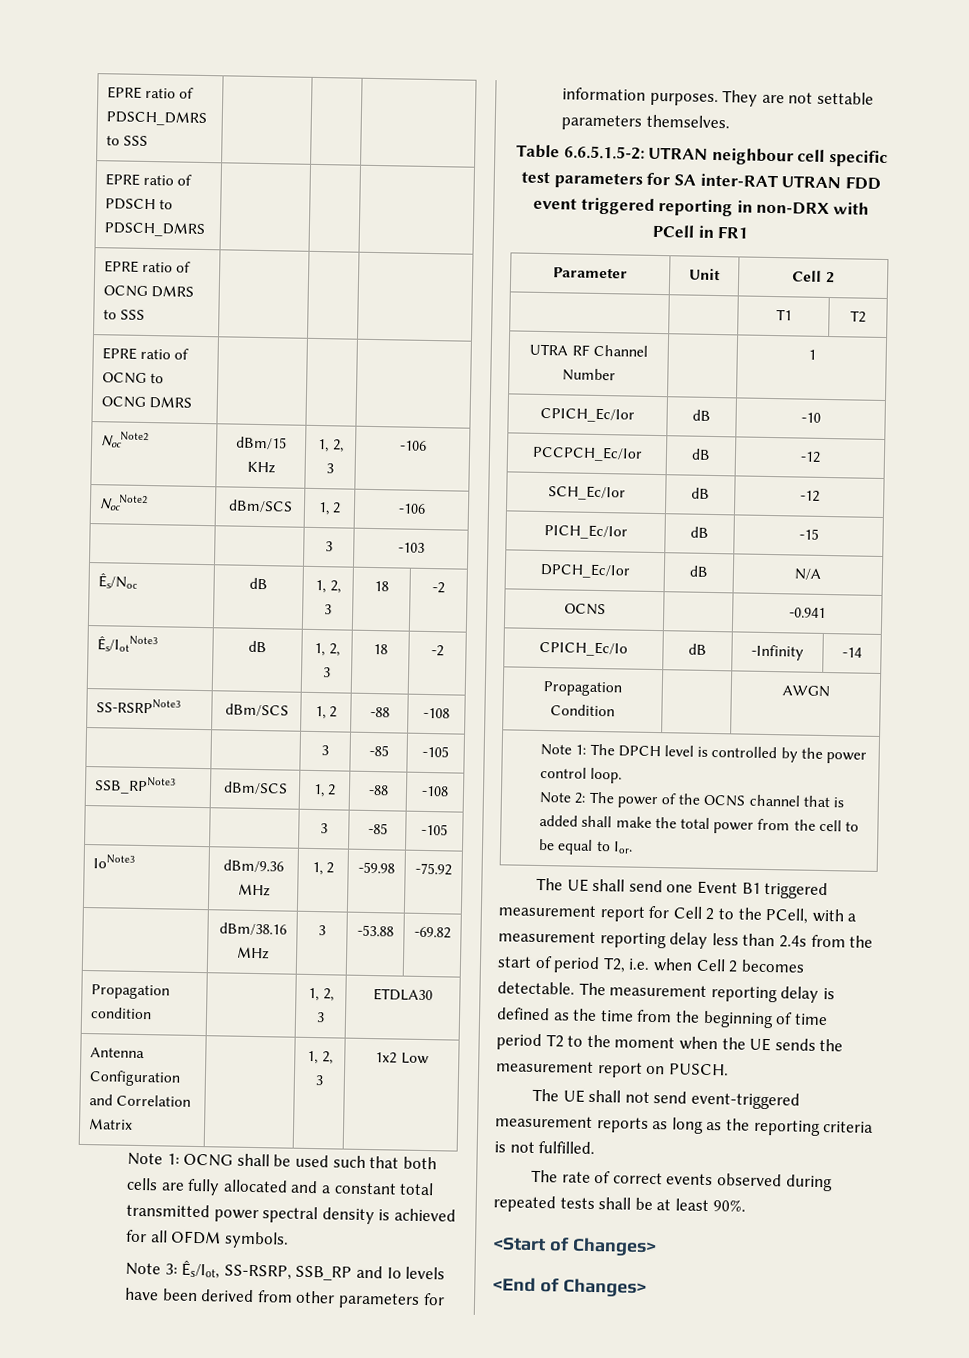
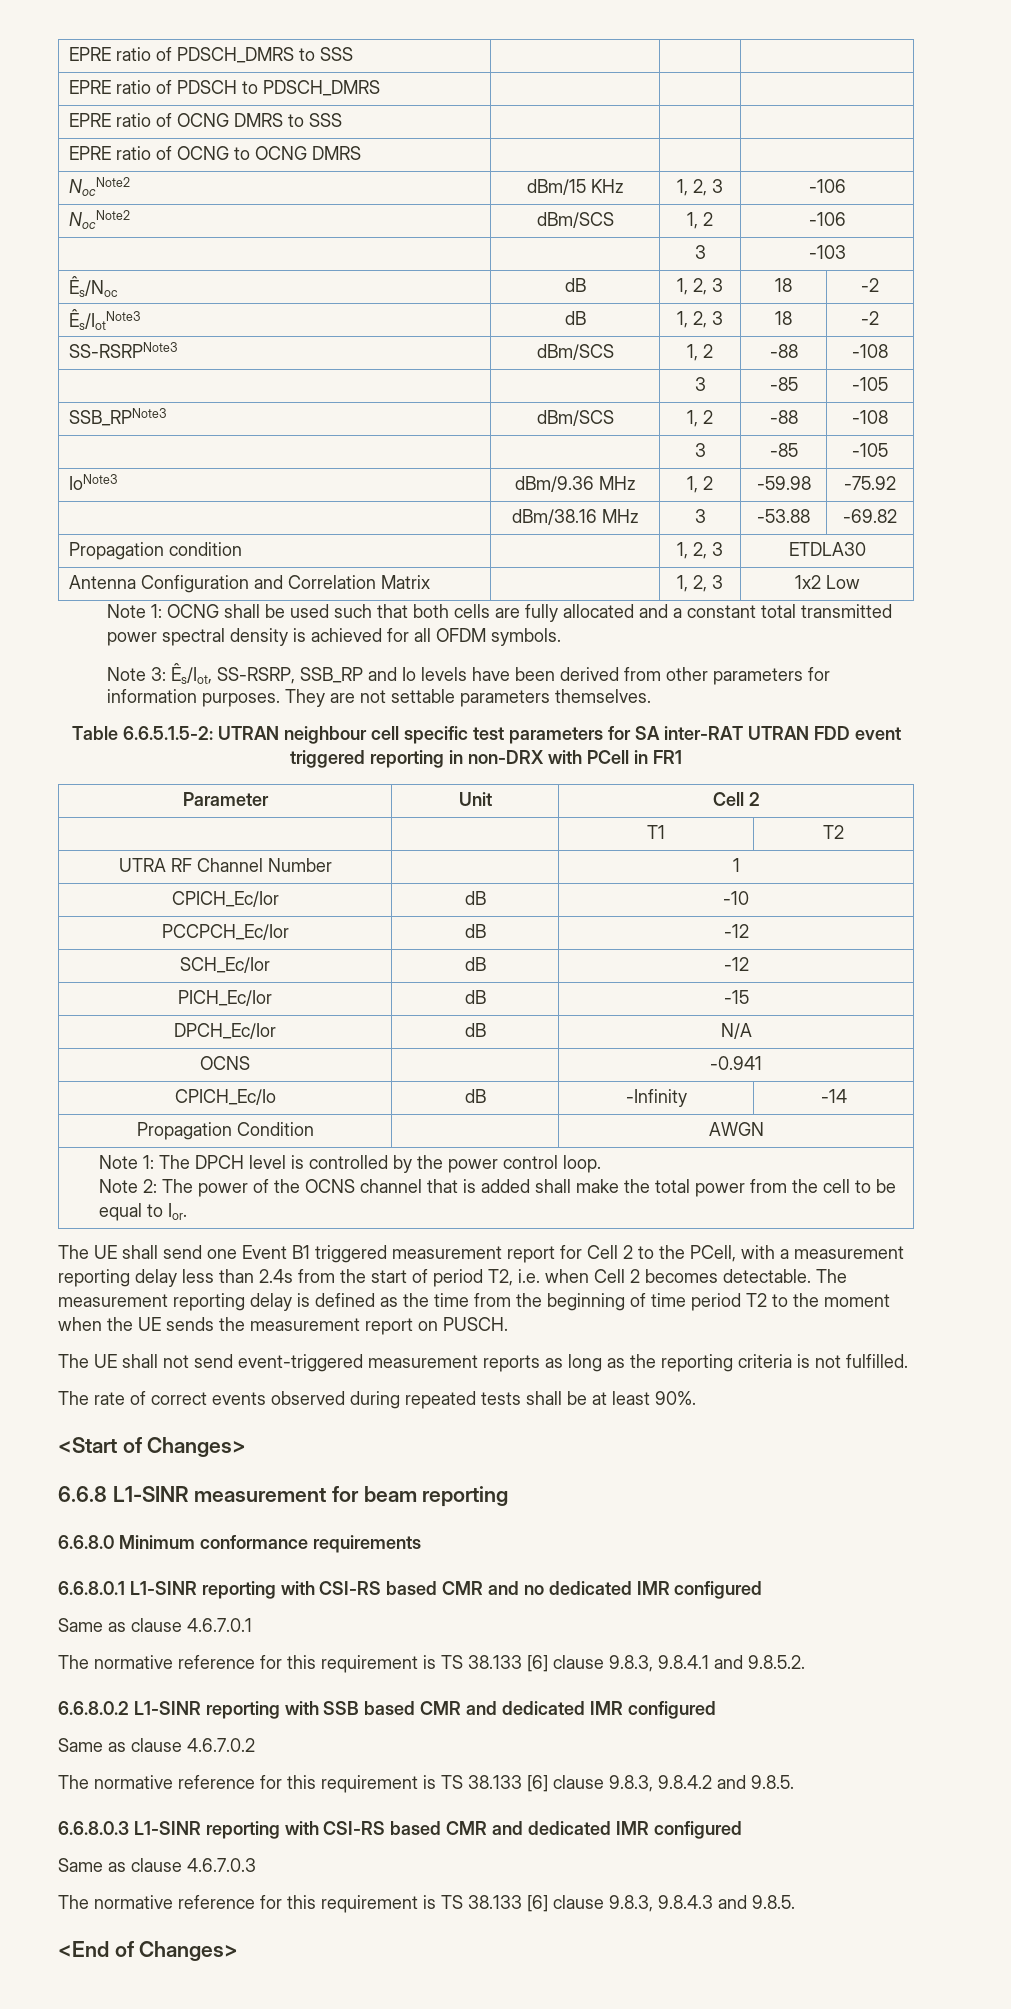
+ 6.6.8 L1-SINR measurement for beam reporting
+ 6.6.8.0 Minimum conformance requirements
+ 6.6.8.0.1 L1-SINR reporting with CSI-RS based CMR and no dedicated IMR configured
+ Same as clause 4.6.7.0.1
+ The normative reference for this requirement is TS 38.133 [6] clause 9.8.3, 9.8.4.1 and 9.8.5.2.
+ 6.6.8.0.2 L1-SINR reporting with SSB based CMR and dedicated IMR configured
+ Same as clause 4.6.7.0.2
+ The normative reference for this requirement is TS 38.133 [6] clause 9.8.3, 9.8.4.2 and 9.8.5.
+ 6.6.8.0.3 L1-SINR reporting with CSI-RS based CMR and dedicated IMR configured
+ Same as clause 4.6.7.0.3
+ The normative reference for this requirement is TS 38.133 [6] clause 9.8.3, 9.8.4.3 and 9.8.5.

